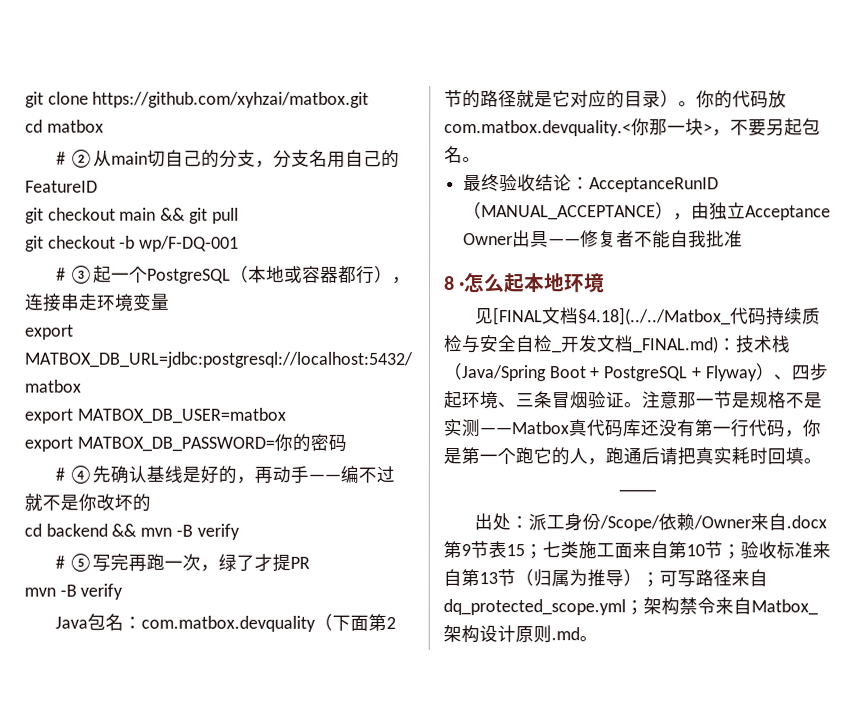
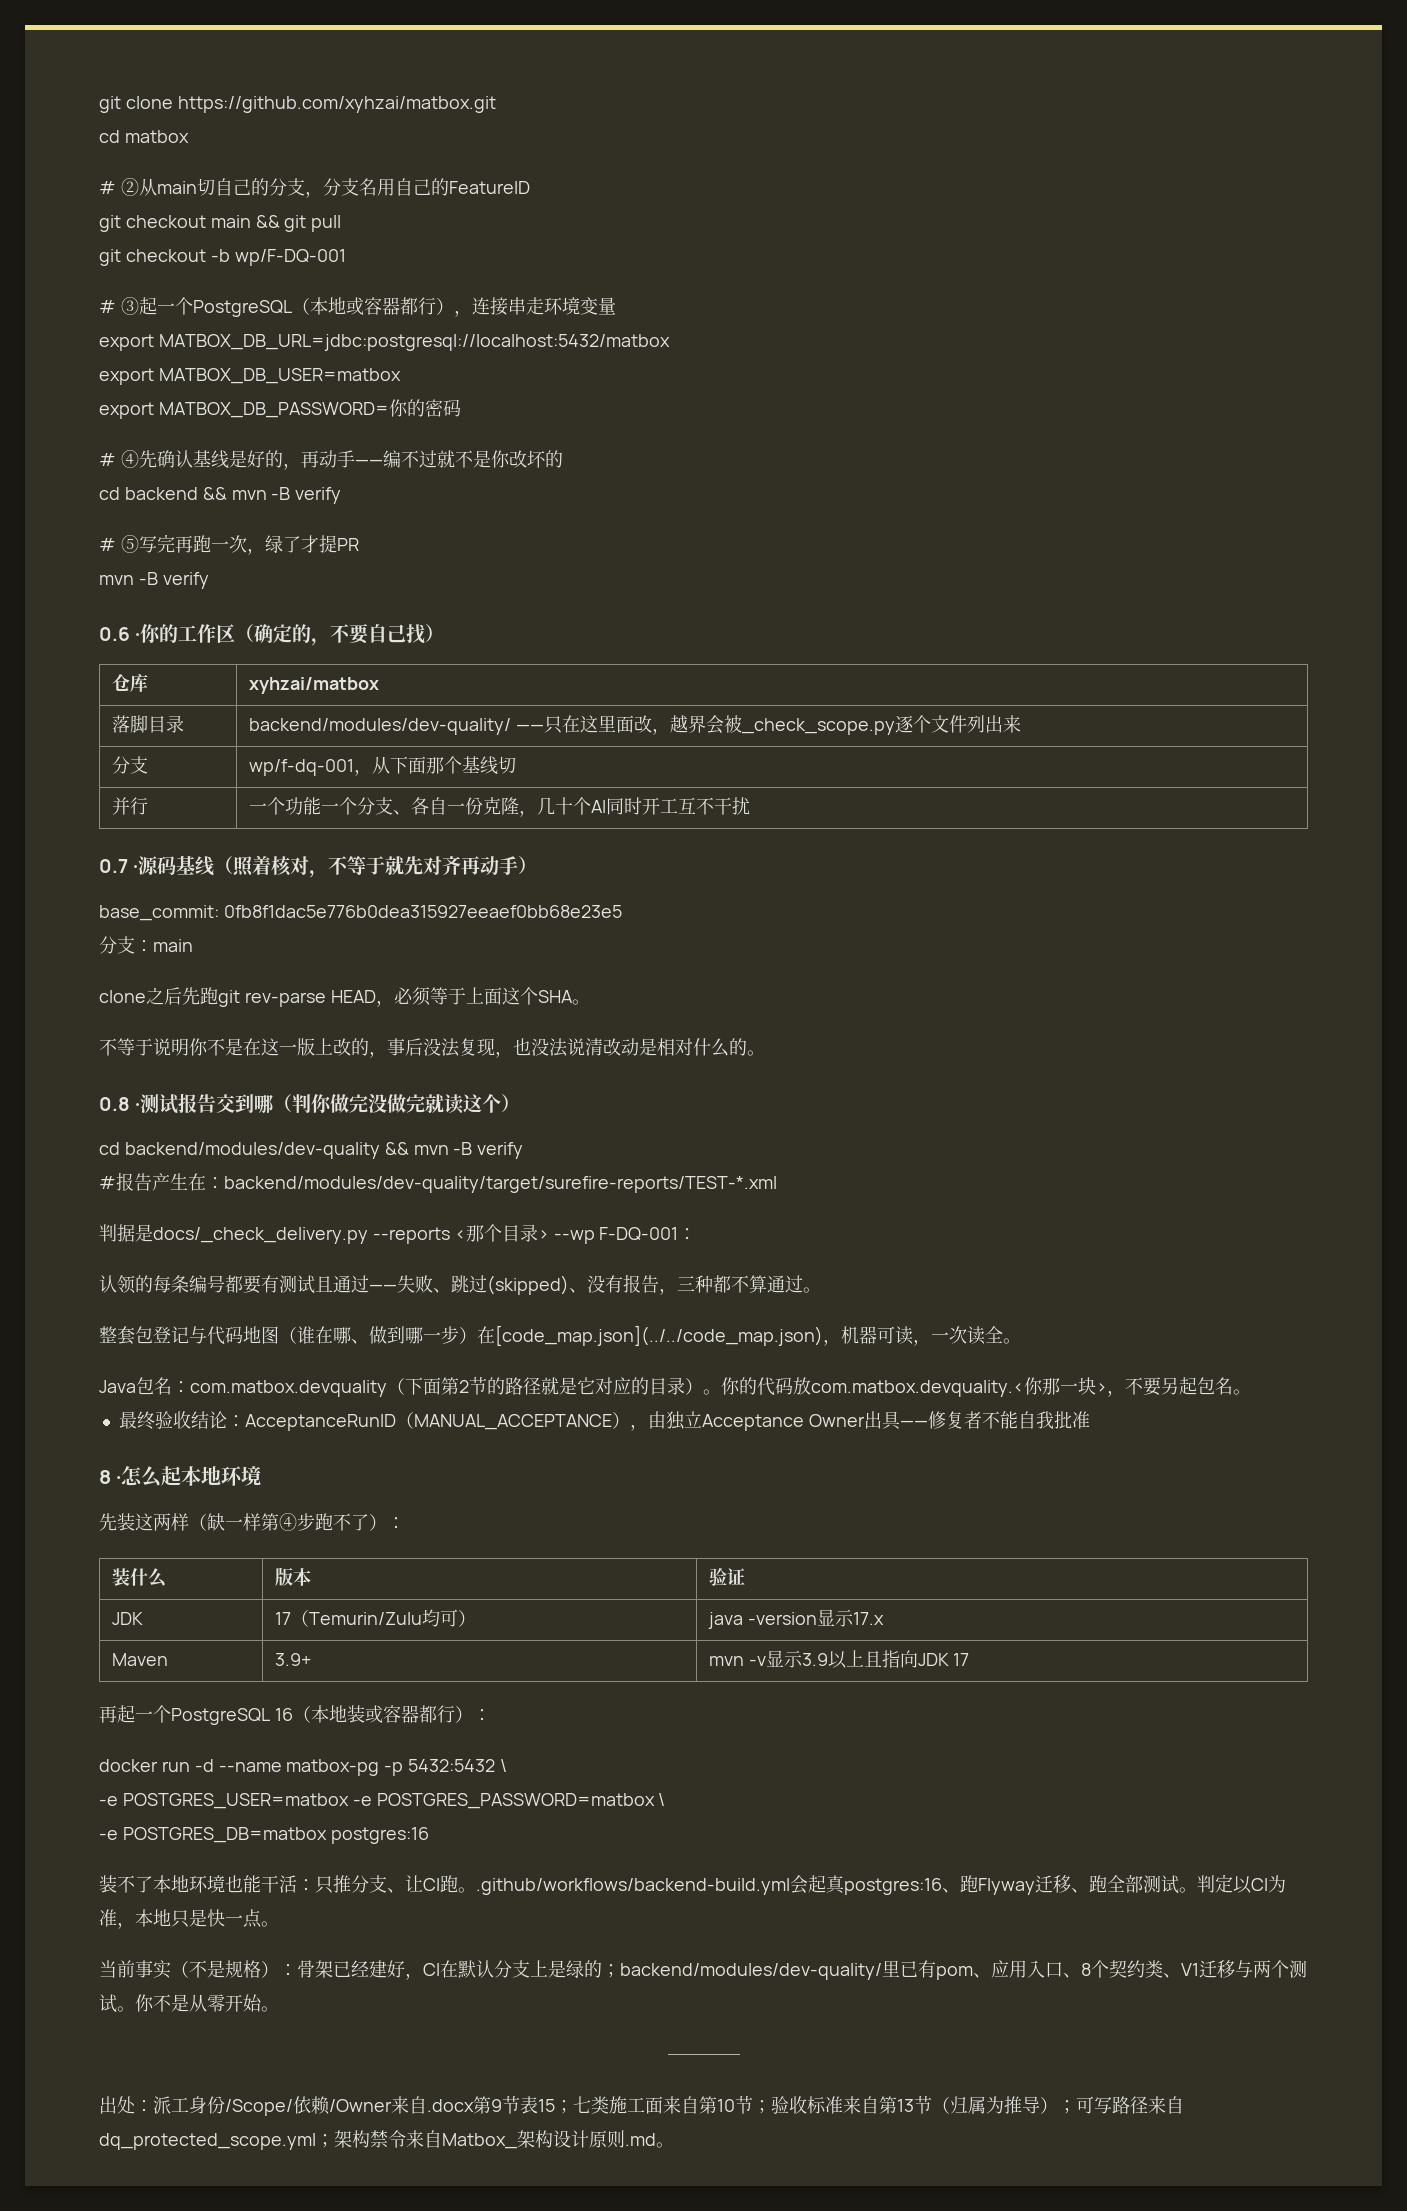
+ 0.6 ·你的工作区（确定的，不要自己找）
+ 仓库 | xyhzai/matbox
+ 落脚目录 | backend/modules/dev-quality/ ——只在这里面改，越界会被_check_scope.py逐个文件列出来
+ 分支 | wp/f-dq-001，从下面那个基线切
+ 并行 | 一个功能一个分支、各自一份克隆，几十个AI同时开工互不干扰
+ 0.7 ·源码基线（照着核对，不等于就先对齐再动手）
+ base_commit: 0fb8f1dac5e776b0dea315927eeaef0bb68e23e5
+ 分支：main
+ clone之后先跑git rev-parse HEAD，必须等于上面这个SHA。
+ 不等于说明你不是在这一版上改的，事后没法复现，也没法说清改动是相对什么的。
+ 0.8 ·测试报告交到哪（判你做完没做完就读这个）
+ cd backend/modules/dev-quality && mvn -B verify
+ #报告产生在：backend/modules/dev-quality/target/surefire-reports/TEST-*.xml
+ 判据是docs/_check_delivery.py --reports <那个目录> --wp F-DQ-001：
+ 认领的每条编号都要有测试且通过——失败、跳过(skipped)、没有报告，三种都不算通过。
+ 整套包登记与代码地图（谁在哪、做到哪一步）在[code_map.json](../../code_map.json)，机器可读，一次读全。
- 见[FINAL文档§4.18](../../Matbox_代码持续质检与安全自检_开发文档_FINAL.md)：技术栈（Java/Spring Boot + PostgreSQL + Flyway）、四步起环境、三条冒烟验证。注意那一节是规格不是实测——Matbox真代码库还没有第一行代码，你是第一个跑它的人，跑通后请把真实耗时回填。
+ 先装这两样（缺一样第④步跑不了）：
+ 装什么 | 版本 | 验证
+ JDK | 17（Temurin/Zulu均可） | java -version显示17.x
+ Maven | 3.9+ | mvn -v显示3.9以上且指向JDK 17
+ 再起一个PostgreSQL 16（本地装或容器都行）：
+ docker run -d --name matbox-pg -p 5432:5432 \
+ -e POSTGRES_USER=matbox -e POSTGRES_PASSWORD=matbox \
+ -e POSTGRES_DB=matbox postgres:16
+ 装不了本地环境也能干活：只推分支、让CI跑。.github/workflows/backend-build.yml会起真postgres:16、跑Flyway迁移、跑全部测试。判定以CI为准，本地只是快一点。
+ 当前事实（不是规格）：骨架已经建好，CI在默认分支上是绿的；backend/modules/dev-quality/里已有pom、应用入口、8个契约类、V1迁移与两个测试。你不是从零开始。

